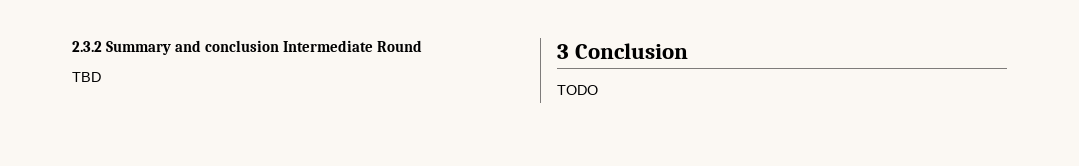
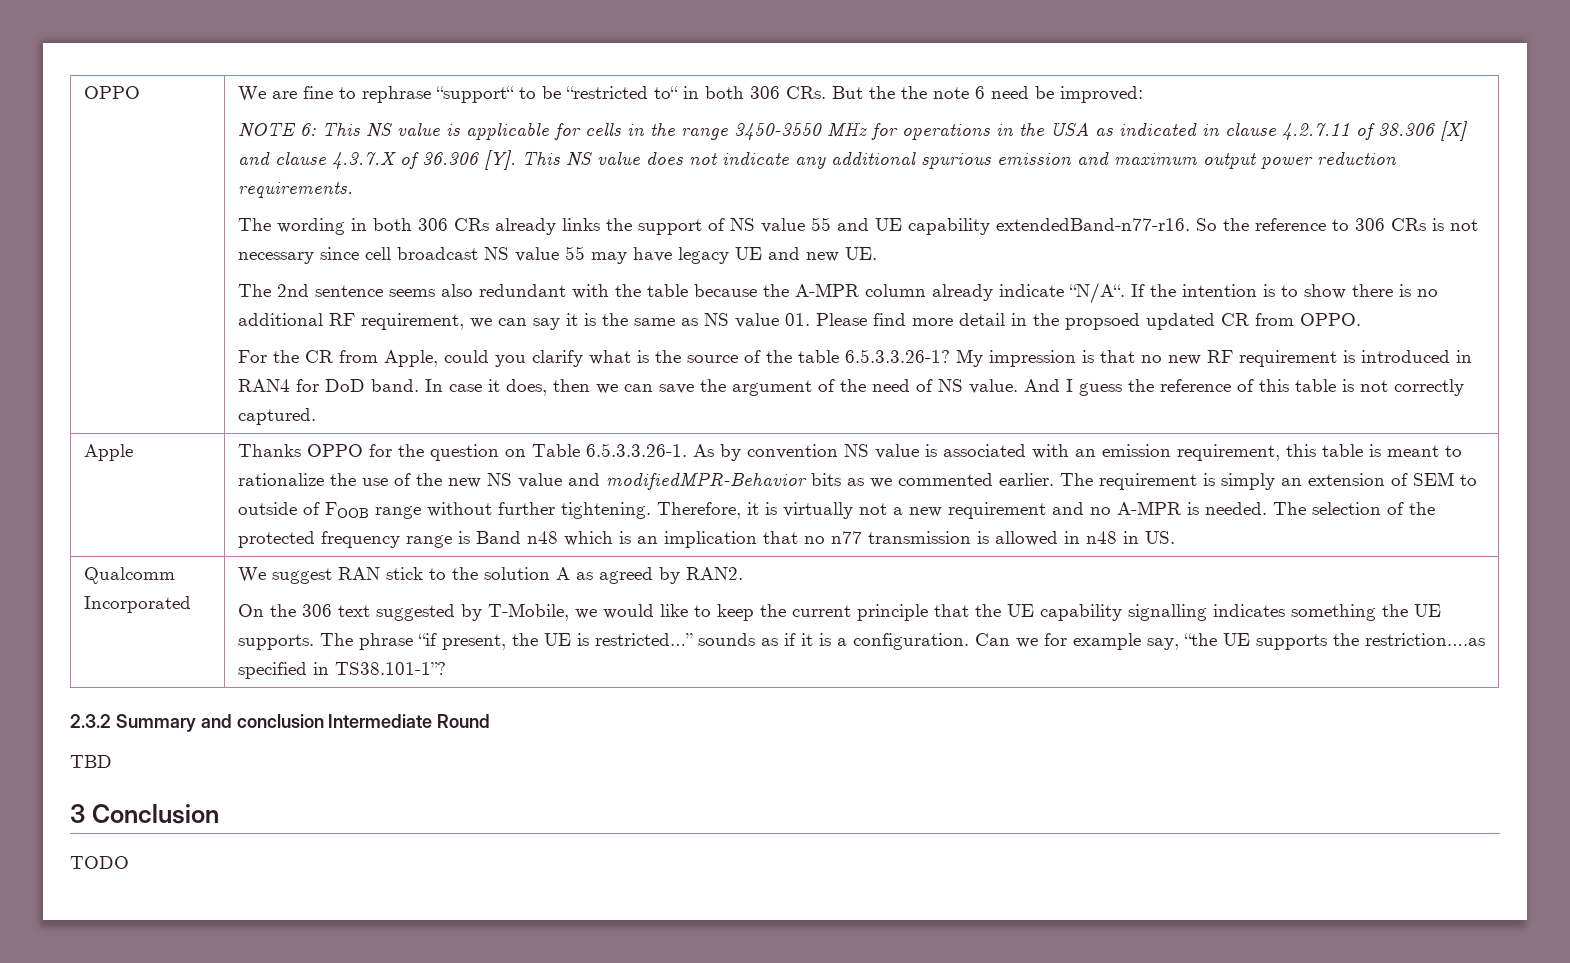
+ OPPO | We are fine to rephrase “support“ to be “restricted to“ in both 306 CRs. But the the note 6 need be improved:
+ NOTE 6: This NS value is applicable for cells in the range 3450-3550 MHz for operations in the USA as indicated in clause 4.2.7.11 of 38.306 [X] and clause 4.3.7.X of 36.306 [Y]. This NS value does not indicate any additional spurious emission and maximum output power reduction requirements.
+ The wording in both 306 CRs already links the support of NS value 55 and UE capability extendedBand-n77-r16. So the reference to 306 CRs is not necessary since cell broadcast NS value 55 may have legacy UE and new UE.
+ The 2nd sentence seems also redundant with the table because the A-MPR column already indicate “N/A“. If the intention is to show there is no additional RF requirement, we can say it is the same as NS value 01. Please find more detail in the propsoed updated CR from OPPO.
+ For the CR from Apple, could you clarify what is the source of the table 6.5.3.3.26-1? My impression is that no new RF requirement is introduced in RAN4 for DoD band. In case it does, then we can save the argument of the need of NS value. And I guess the reference of this table is not correctly captured.
+ Apple | Thanks OPPO for the question on Table 6.5.3.3.26-1. As by convention NS value is associated with an emission requirement, this table is meant to rationalize the use of the new NS value and modifiedMPR-Behavior bits as we commented earlier. The requirement is simply an extension of SEM to outside of FOOB range without further tightening. Therefore, it is virtually not a new requirement and no A-MPR is needed. The selection of the protected frequency range is Band n48 which is an implication that no n77 transmission is allowed in n48 in US.
+ Qualcomm Incorporated | We suggest RAN stick to the solution A as agreed by RAN2.
+ On the 306 text suggested by T-Mobile, we would like to keep the current principle that the UE capability signalling indicates something the UE supports. The phrase “if present, the UE is restricted…” sounds as if it is a configuration. Can we for example say, “the UE supports the restriction….as specified in TS38.101-1”?

